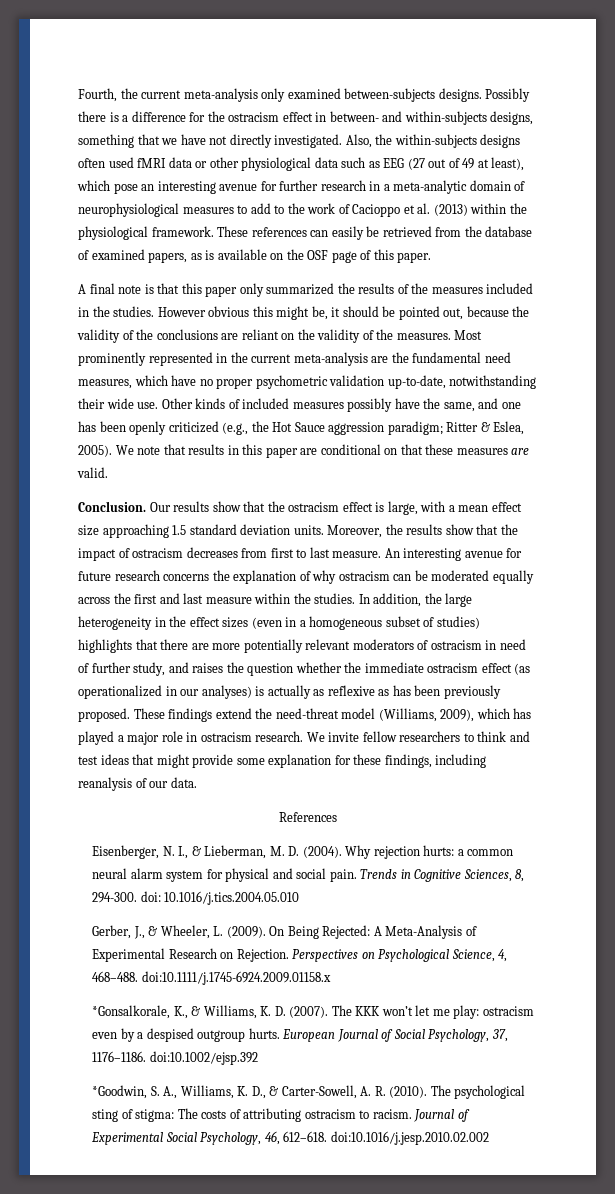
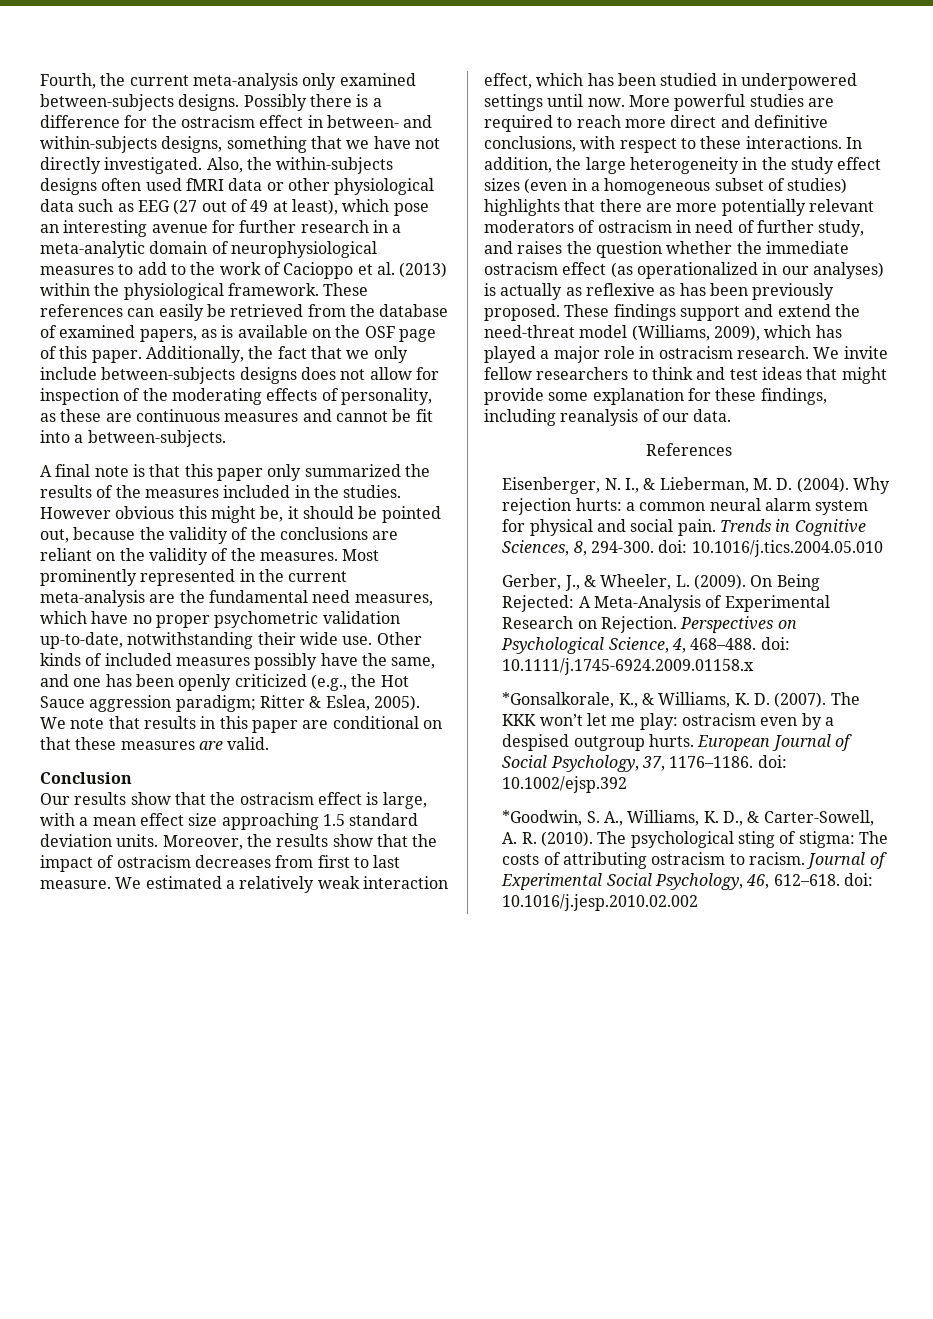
+ Additionally, the fact that we only include between-subjects designs does not allow for inspection of the moderating effects of personality, as these are continuous measures and cannot be fit into a between-subjects.
- Conclusion. Our results show that the ostracism effect is large, with a mean effect size approaching 1.5 standard deviation units.
+ Conclusion
+ Our results show that the ostracism effect is large, with a mean effect size approaching 1.5 standard deviation units.
- An interesting avenue for future research concerns the explanation of why ostracism can be moderated equally across the first and last measure within the studies.
+ We estimated a relatively weak interaction effect, which has been studied in underpowered settings until now. More powerful studies are required to reach more direct and definitive conclusions, with respect to these interactions.
- In addition, the large heterogeneity in the effect sizes (even in a homogeneous subset of studies) highlights that there are more potentially relevant moderators of ostracism in need of further study, and raises the question whether the immediate ostracism effect (as operationalized in our analyses) is actually as reflexive as has been previously proposed.
+ In addition, the large heterogeneity in the study effect sizes (even in a homogeneous subset of studies) highlights that there are more potentially relevant moderators of ostracism in need of further study, and raises the question whether the immediate ostracism effect (as operationalized in our analyses) is actually as reflexive as has been previously proposed.
- These findings extend the need-threat model (Williams, 2009), which has played a major role in ostracism research.
+ These findings support and extend the need-threat model (Williams, 2009), which has played a major role in ostracism research.
- Perspectives on Psychological Science, 4, 468–488. doi:10.1111/j.1745-6924.2009.01158.x
+ Perspectives on Psychological Science, 4, 468–488. doi: 10.1111/j.1745-6924.2009.01158.x
- European Journal of Social Psychology, 37, 1176–1186. doi:10.1002/ejsp.392
+ European Journal of Social Psychology, 37, 1176–1186. doi: 10.1002/ejsp.392
- Journal of Experimental Social Psychology, 46, 612–618. doi:10.1016/j.jesp.2010.02.002
+ Journal of Experimental Social Psychology, 46, 612–618. doi: 10.1016/j.jesp.2010.02.002

